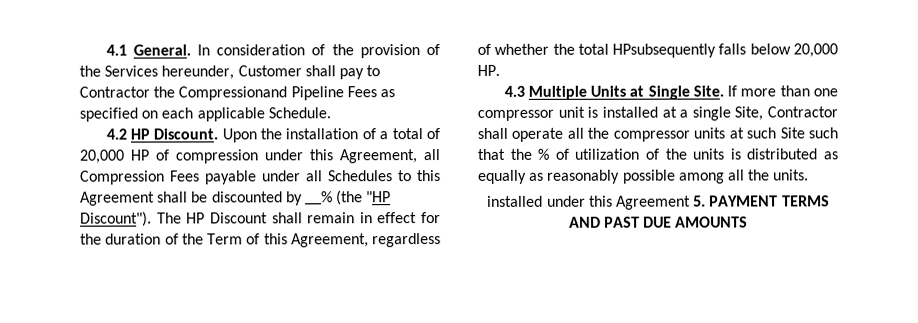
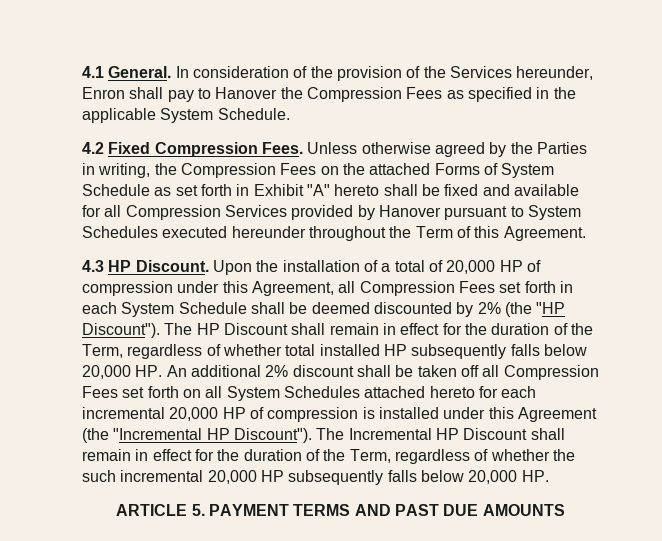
- In consideration of the provision of the Services hereunder, Customer shall pay to Contractor the Compressionand Pipeline Fees as specified on each applicable Schedule.
- 4.2 HP Discount.
+ In consideration of the provision of the Services hereunder, Enron shall pay to Hanover the Compression Fees as specified in the applicable System Schedule.
+ 4.2 Fixed Compression Fees. Unless otherwise agreed by the Parties in writing, the Compression Fees on the attached Forms of System Schedule as set forth in Exhibit "A" hereto shall be fixed and available for all Compression Services provided by Hanover pursuant to System Schedules executed hereunder throughout the Term of this Agreement.
+ 4.3 HP Discount.
- Upon the installation of a total of 20,000 HP of compression under this Agreement, all Compression Fees payable under all Schedules to this Agreement shall be discounted by __% (the "HP Discount").
+ Upon the installation of a total of 20,000 HP of compression under this Agreement, all Compression Fees set forth in each System Schedule shall be deemed discounted by 2% (the "HP Discount").
- The HP Discount shall remain in effect for the duration of the Term of this Agreement, regardless of whether the total HPsubsequently falls below 20,000 HP.
- 4.3 Multiple Units at Single Site. If more than one compressor unit is installed at a single Site, Contractor shall operate all the compressor units at such Site such that the % of utilization of the units is distributed as equally as reasonably possible among all the units.
- installed under this Agreement 5. PAYMENT TERMS AND PAST DUE AMOUNTS
+ The HP Discount shall remain in effect for the duration of the Term, regardless of whether total installed HP subsequently falls below 20,000 HP. An additional 2% discount shall be taken off all Compression Fees set forth on all System Schedules attached hereto for each incremental 20,000 HP of compression is installed under this Agreement (the "Incremental HP Discount"). The Incremental HP Discount shall remain in effect for the duration of the Term, regardless of whether the such incremental 20,000 HP subsequently falls below 20,000 HP.
+ ARTICLE 5. PAYMENT TERMS AND PAST DUE AMOUNTS

